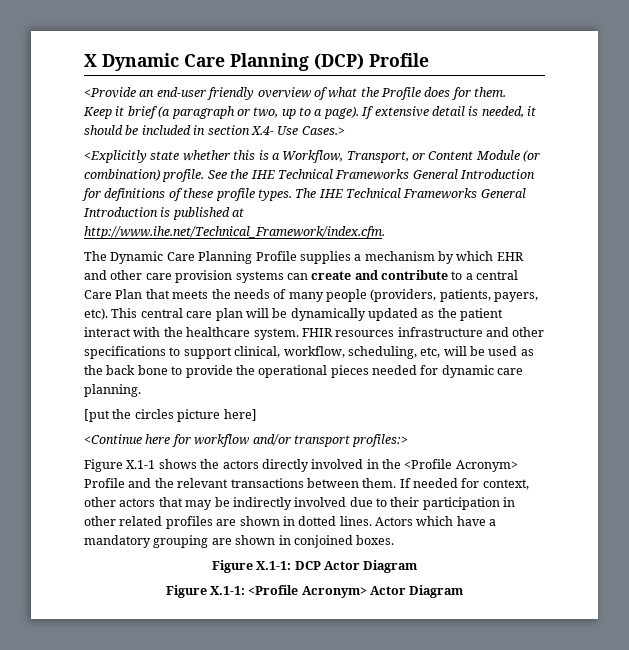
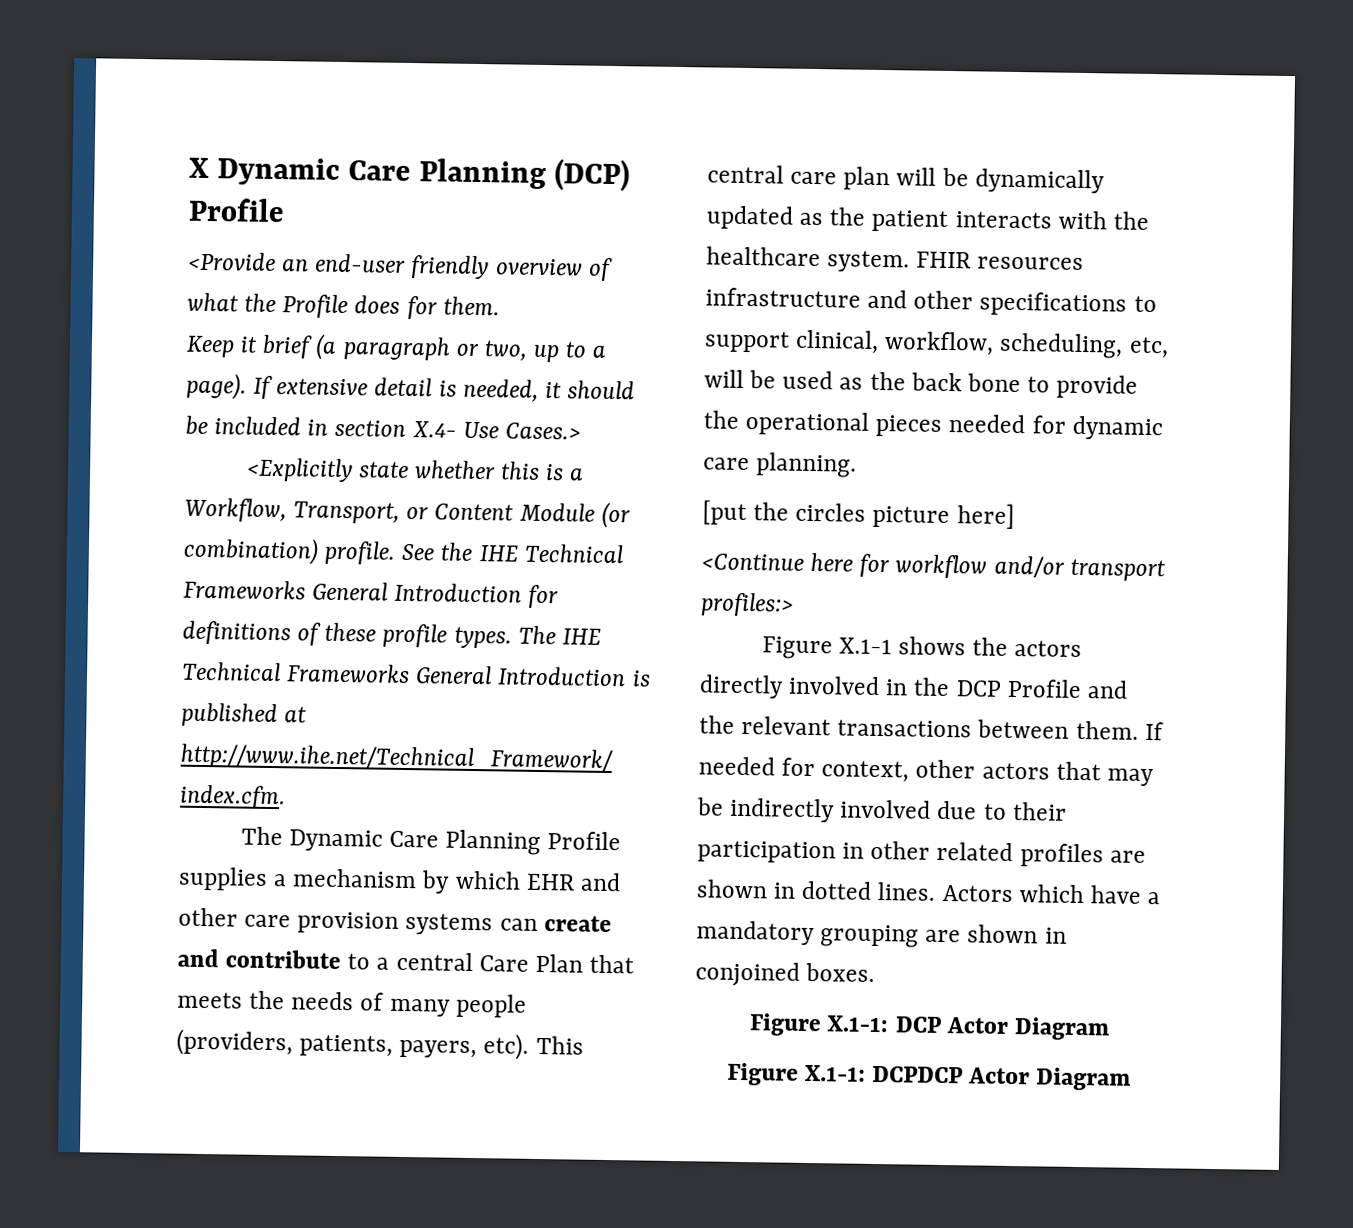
- This central care plan will be dynamically updated as the patient interact with the healthcare system.
+ This central care plan will be dynamically updated as the patient interacts with the healthcare system.
- Figure X.1-1 shows the actors directly involved in the <Profile Acronym> Profile and the relevant transactions between them.
+ Figure X.1-1 shows the actors directly involved in the DCP Profile and the relevant transactions between them.
- Figure X.1-1: <Profile Acronym> Actor Diagram
+ Figure X.1-1: DCPDCP Actor Diagram

